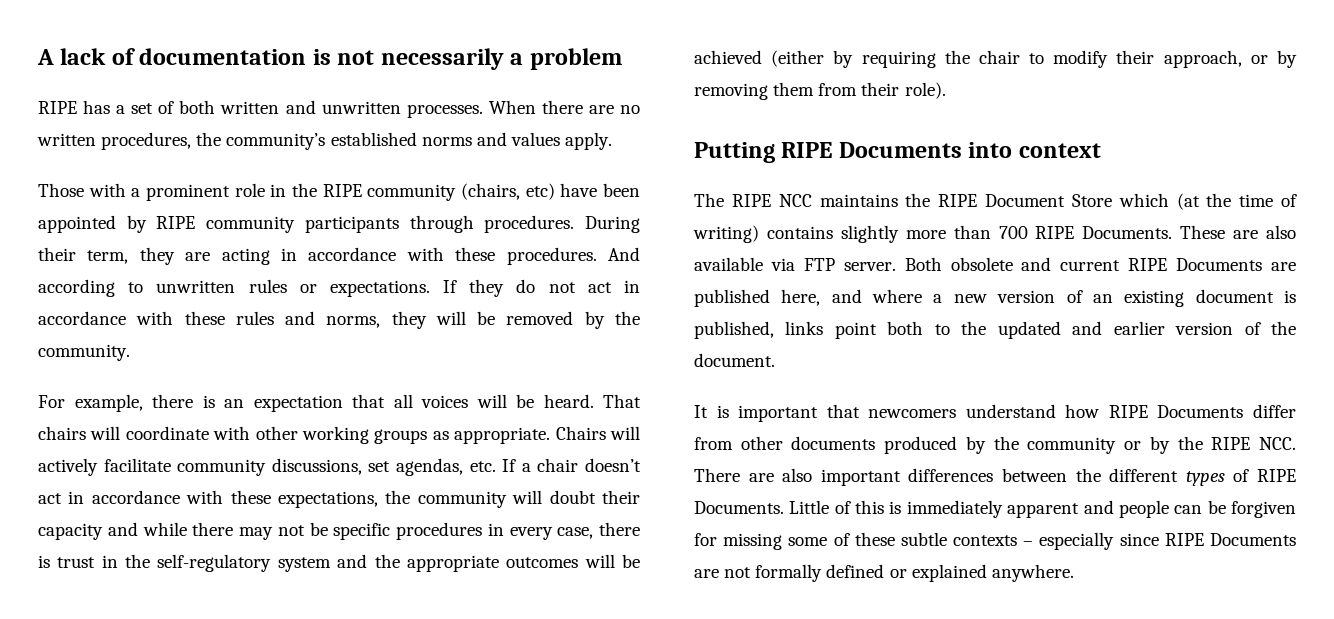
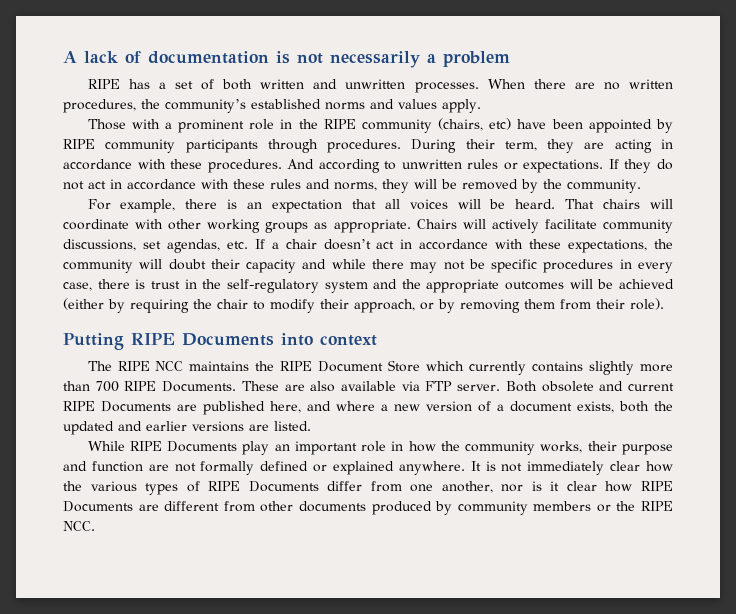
- The RIPE NCC maintains the RIPE Document Store which (at the time of writing) contains slightly more than 700 RIPE Documents.
+ The RIPE NCC maintains the RIPE Document Store which currently contains slightly more than 700 RIPE Documents.
- Both obsolete and current RIPE Documents are published here, and where a new version of an existing document is published, links point both to the updated and earlier version of the document.
- It is important that newcomers understand how RIPE Documents differ from other documents produced by the community or by the RIPE NCC. There are also important differences between the different types of RIPE Documents. Little of this is immediately apparent and people can be forgiven for missing some of these subtle contexts – especially since RIPE Documents are not formally defined or explained anywhere.
+ Both obsolete and current RIPE Documents are published here, and where a new version of a document exists, both the updated and earlier versions are listed.
+ While RIPE Documents play an important role in how the community works, their purpose and function are not formally defined or explained anywhere.
+ It is not immediately clear how the various types of RIPE Documents differ from one another, nor is it clear how RIPE Documents are different from other documents produced by community members or the RIPE NCC.

